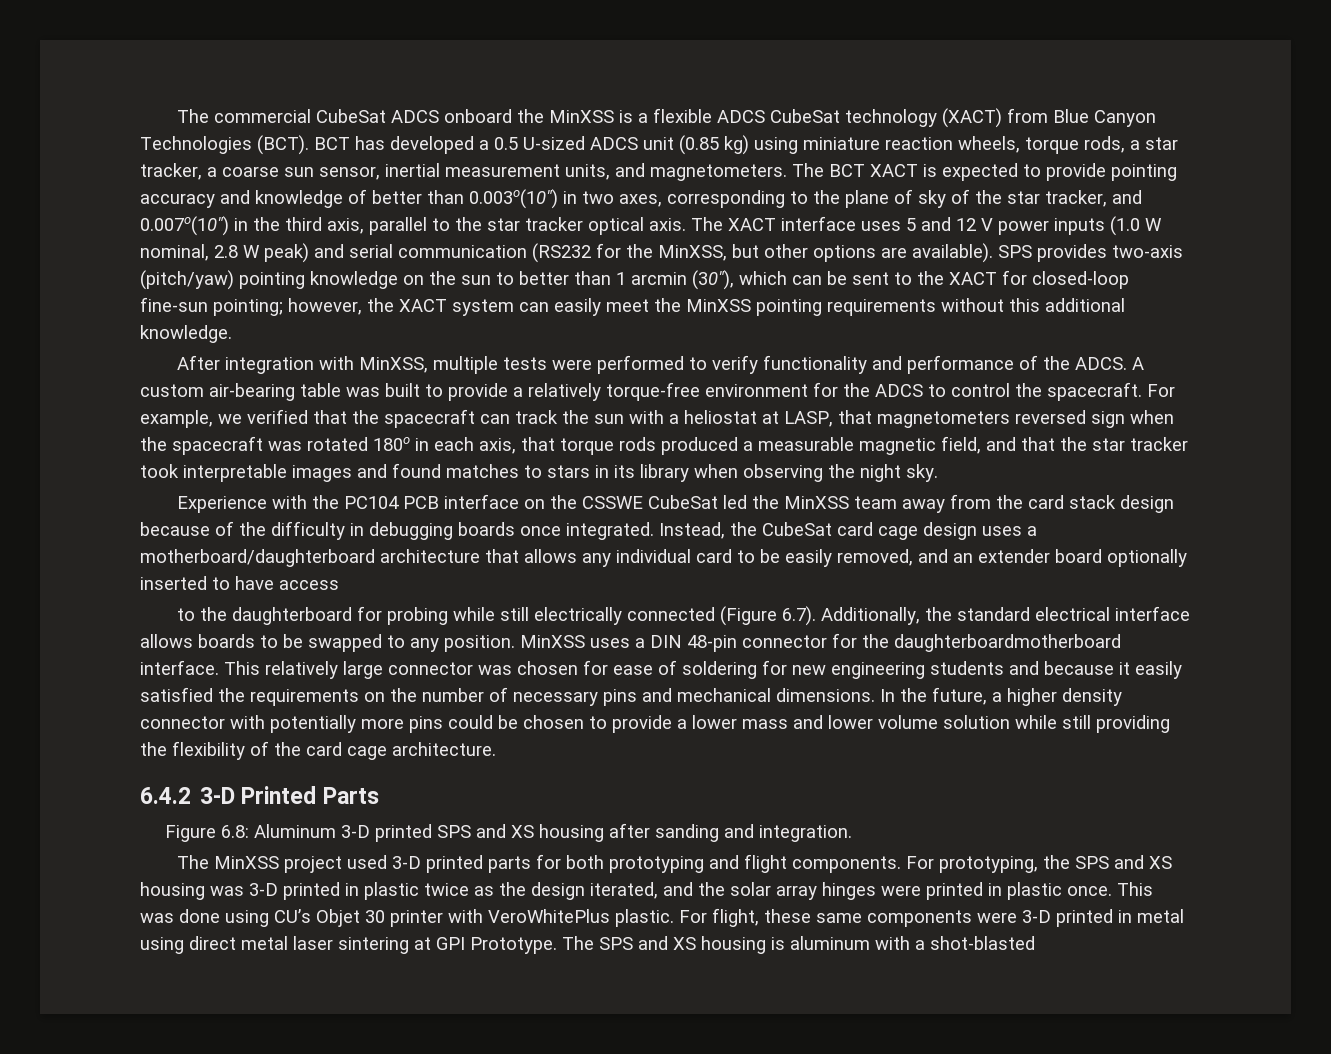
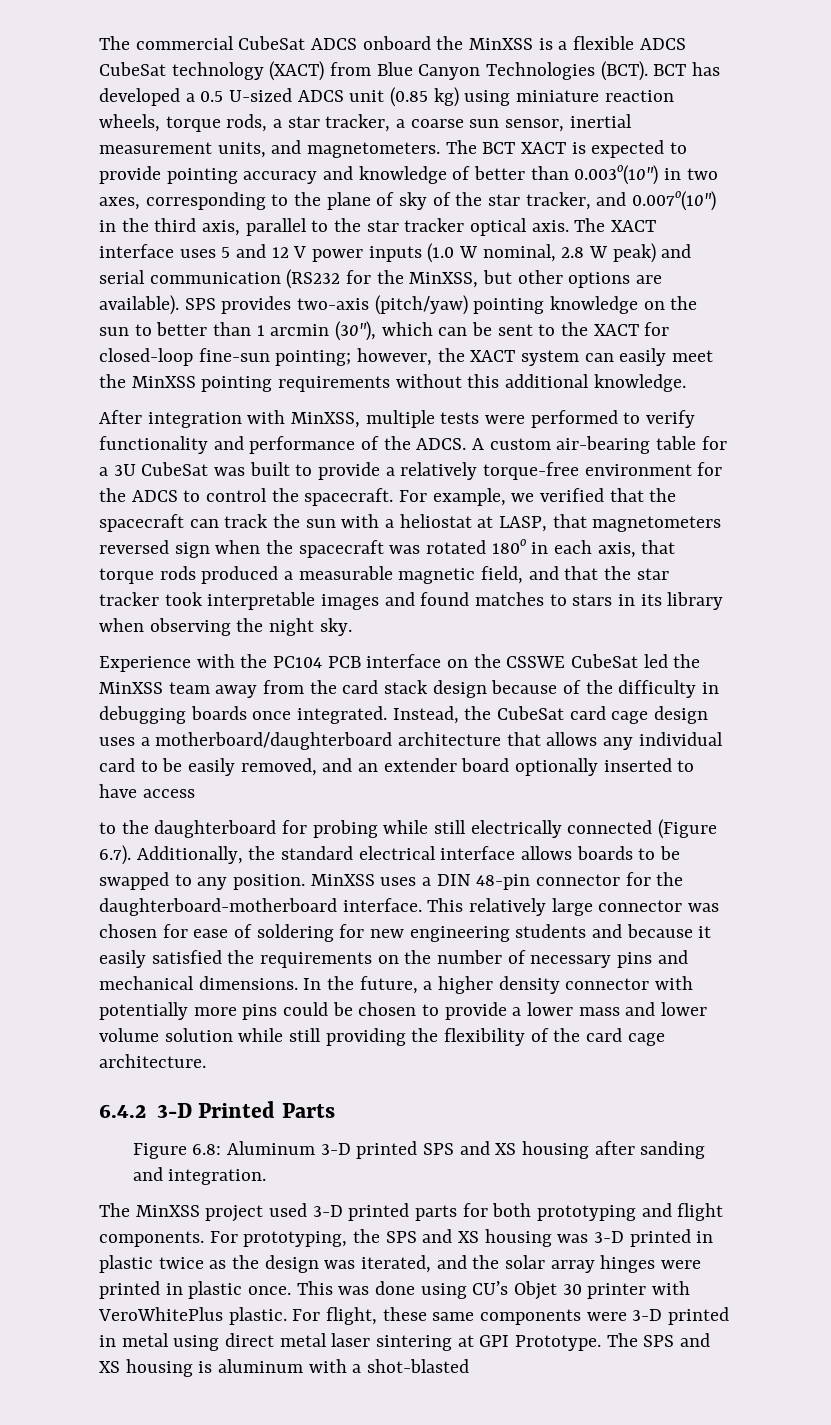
- A custom air-bearing table was built to provide a relatively torque-free environment for the ADCS to control the spacecraft.
+ A custom air-bearing table for a 3U CubeSat was built to provide a relatively torque-free environment for the ADCS to control the spacecraft.
- MinXSS uses a DIN 48-pin connector for the daughterboardmotherboard interface.
+ MinXSS uses a DIN 48-pin connector for the daughterboard-motherboard interface.
- For prototyping, the SPS and XS housing was 3-D printed in plastic twice as the design iterated, and the solar array hinges were printed in plastic once.
+ For prototyping, the SPS and XS housing was 3-D printed in plastic twice as the design was iterated, and the solar array hinges were printed in plastic once.

